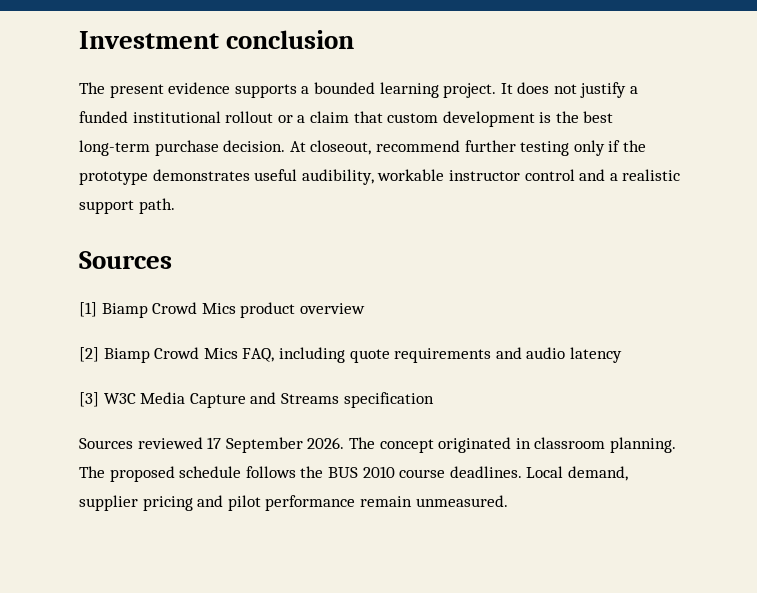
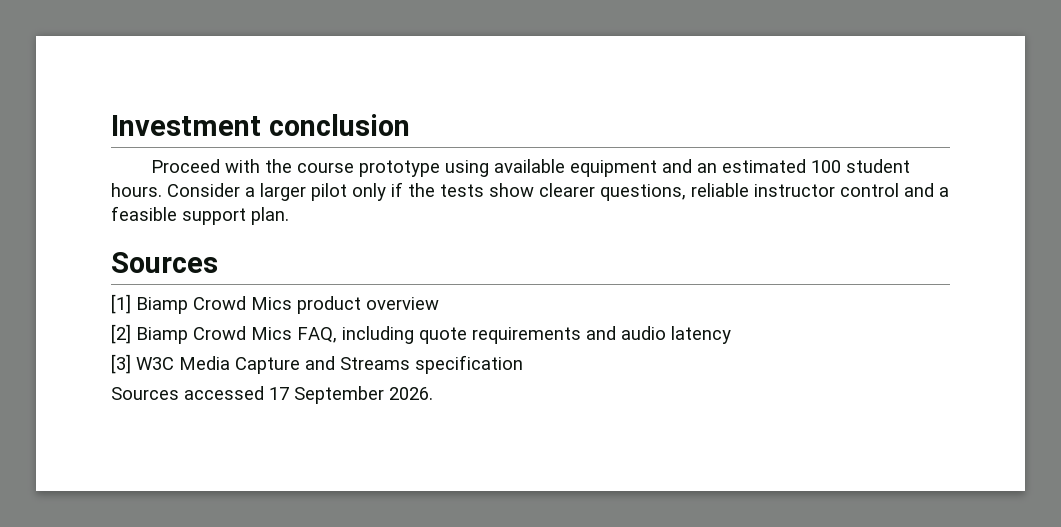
- The present evidence supports a bounded learning project. It does not justify a funded institutional rollout or a claim that custom development is the best long-term purchase decision. At closeout, recommend further testing only if the prototype demonstrates useful audibility, workable instructor control and a realistic support path.
+ Proceed with the course prototype using available equipment and an estimated 100 student hours. Consider a larger pilot only if the tests show clearer questions, reliable instructor control and a feasible support plan.
- Sources reviewed 17 September 2026. The concept originated in classroom planning. The proposed schedule follows the BUS 2010 course deadlines. Local demand, supplier pricing and pilot performance remain unmeasured.
+ Sources accessed 17 September 2026.

